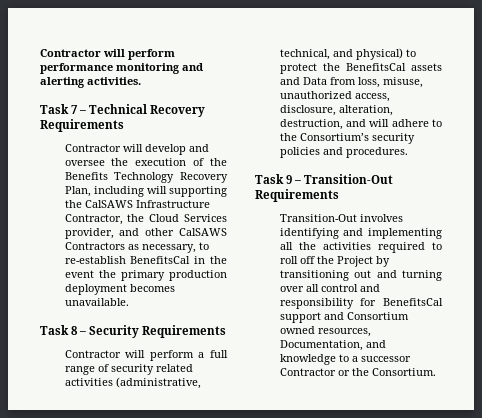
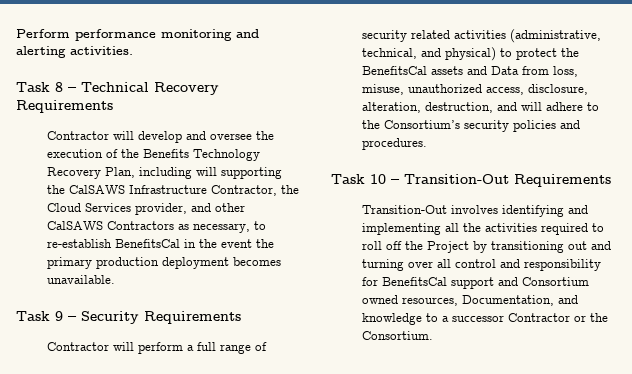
- Contractor will perform performance monitoring and alerting activities.
+ Perform performance monitoring and alerting activities.
- Task 7 – Technical Recovery Requirements
+ Task 8 – Technical Recovery Requirements
- Task 8 – Security Requirements
+ Task 9 – Security Requirements
- Task 9 – Transition-Out Requirements
+ Task 10 – Transition-Out Requirements

